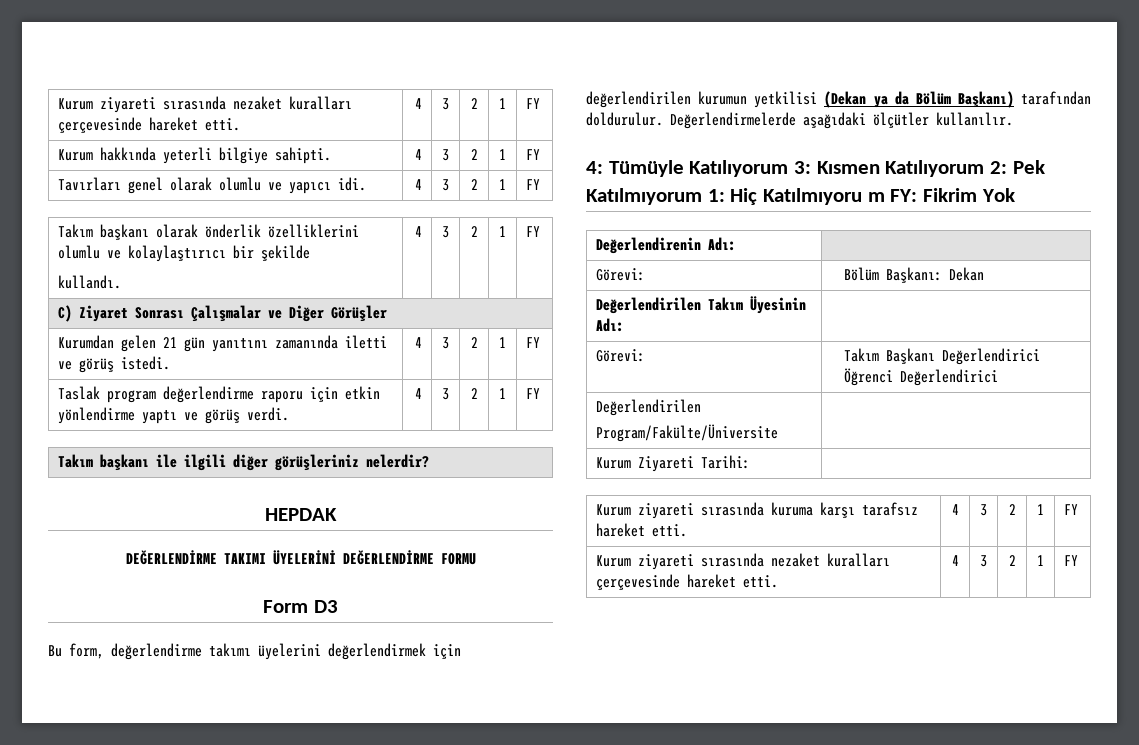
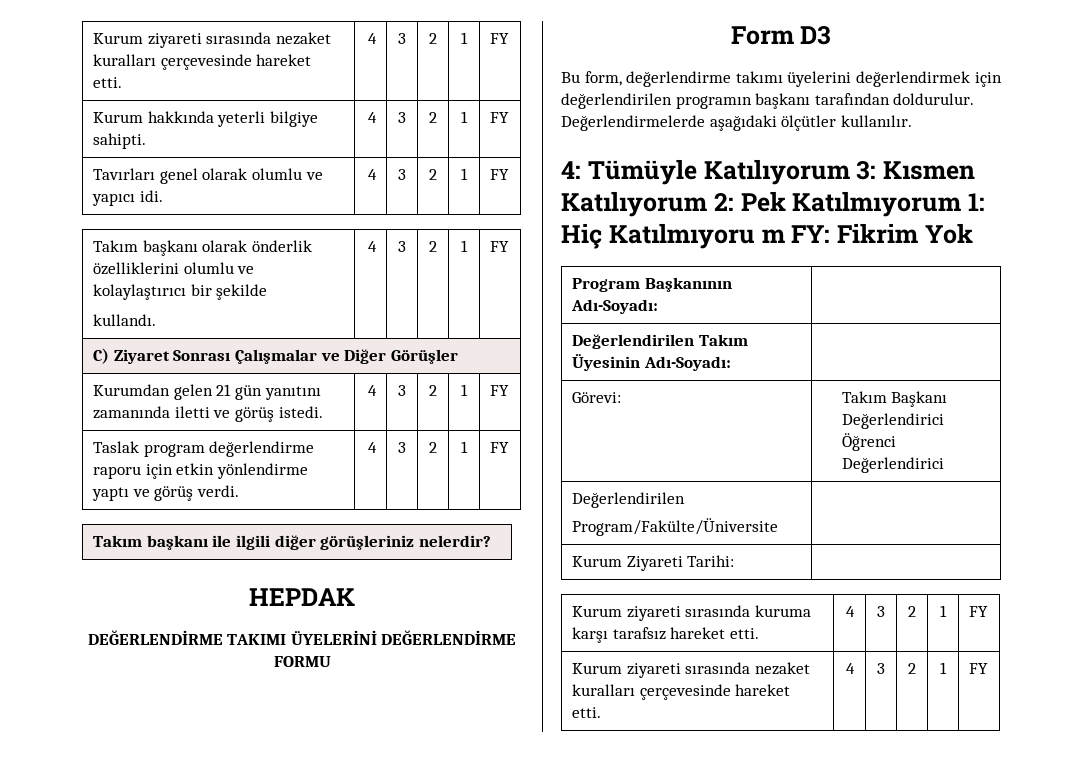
- Bu form, değerlendirme takımı üyelerini değerlendirmek için değerlendirilen kurumun yetkilisi (Dekan ya da Bölüm Başkanı) tarafından doldurulur.
+ Bu form, değerlendirme takımı üyelerini değerlendirmek için değerlendirilen programın başkanı tarafından doldurulur.
- Değerlendirenin Adı: |
- Görevi: | Bölüm Başkanı: Dekan
+ Program Başkanının Adı-Soyadı: |
- Değerlendirilen Takım Üyesinin Adı: |
+ Değerlendirilen Takım Üyesinin Adı-Soyadı: |

